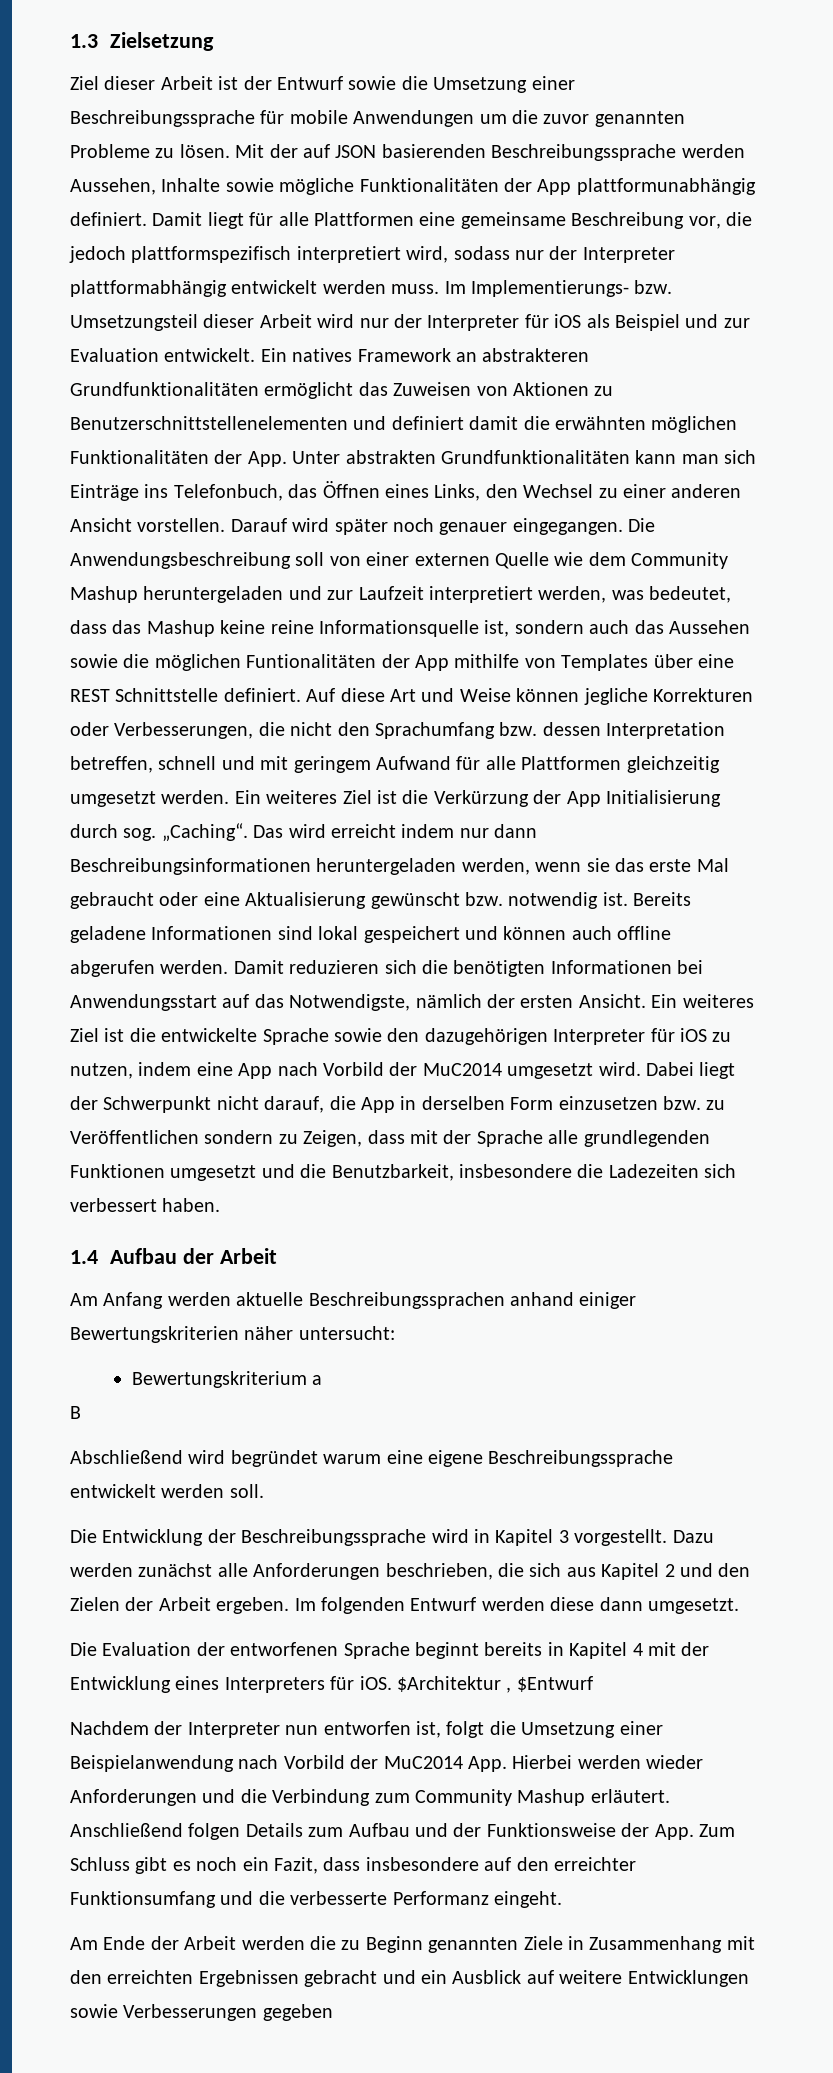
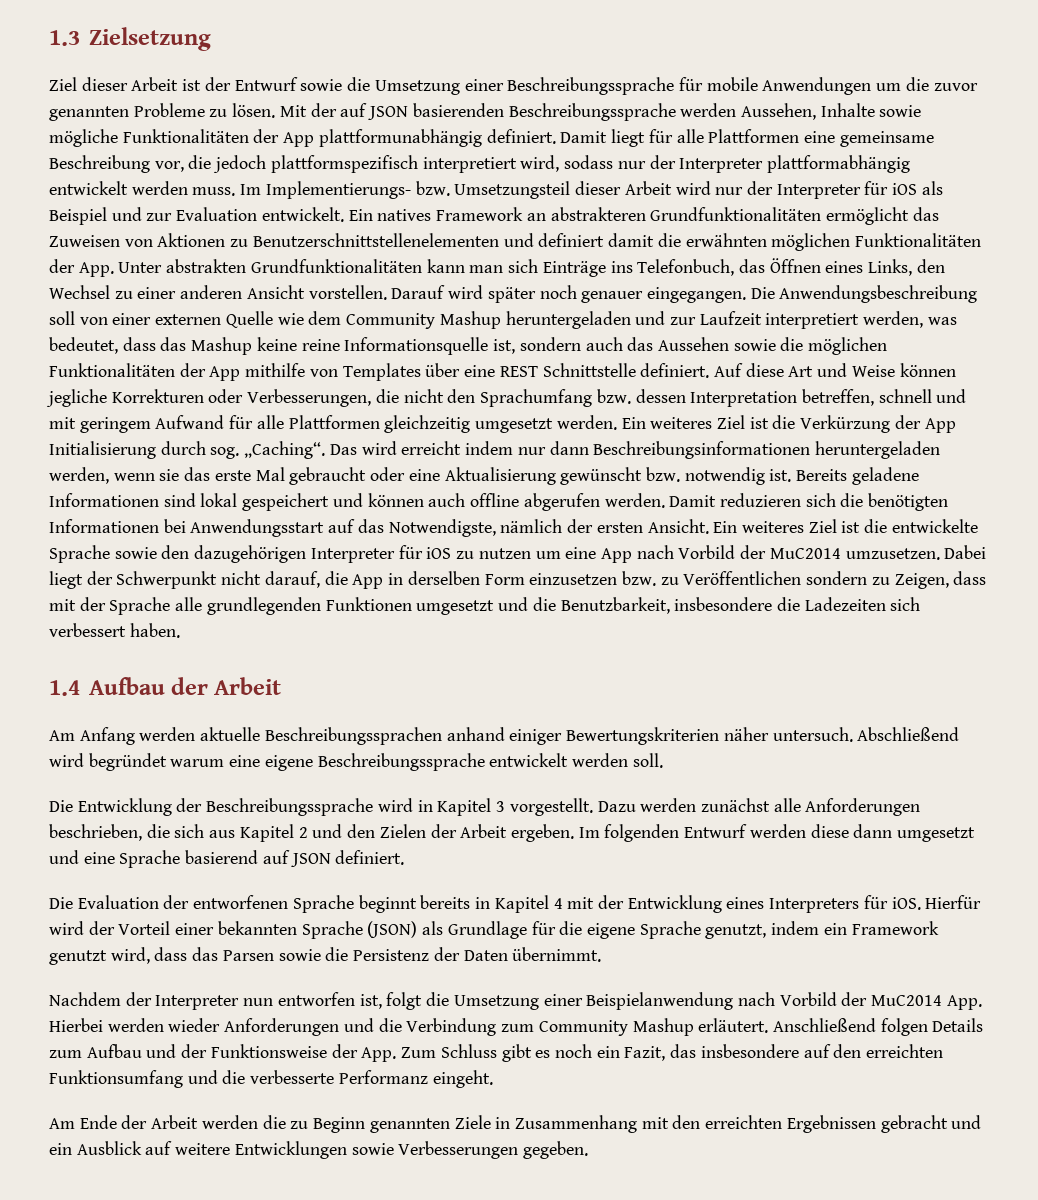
- Die Anwendungsbeschreibung soll von einer externen Quelle wie dem Community Mashup heruntergeladen und zur Laufzeit interpretiert werden, was bedeutet, dass das Mashup keine reine Informationsquelle ist, sondern auch das Aussehen sowie die möglichen Funtionalitäten der App mithilfe von Templates über eine REST Schnittstelle definiert.
+ Die Anwendungsbeschreibung soll von einer externen Quelle wie dem Community Mashup heruntergeladen und zur Laufzeit interpretiert werden, was bedeutet, dass das Mashup keine reine Informationsquelle ist, sondern auch das Aussehen sowie die möglichen Funktionalitäten der App mithilfe von Templates über eine REST Schnittstelle definiert.
- Ein weiteres Ziel ist die entwickelte Sprache sowie den dazugehörigen Interpreter für iOS zu nutzen, indem eine App nach Vorbild der MuC2014 umgesetzt wird.
+ Ein weiteres Ziel ist die entwickelte Sprache sowie den dazugehörigen Interpreter für iOS zu nutzen um eine App nach Vorbild der MuC2014 umzusetzen.
- Am Anfang werden aktuelle Beschreibungssprachen anhand einiger Bewertungskriterien näher untersucht:
- Bewertungskriterium a
- B
- Abschließend wird begründet warum eine eigene Beschreibungssprache entwickelt werden soll.
+ Am Anfang werden aktuelle Beschreibungssprachen anhand einiger Bewertungskriterien näher untersuch. Abschließend wird begründet warum eine eigene Beschreibungssprache entwickelt werden soll.
- Im folgenden Entwurf werden diese dann umgesetzt.
+ Im folgenden Entwurf werden diese dann umgesetzt und eine Sprache basierend auf JSON definiert.
- $Architektur , $Entwurf
+ Hierfür wird der Vorteil einer bekannten Sprache (JSON) als Grundlage für die eigene Sprache genutzt, indem ein Framework genutzt wird, dass das Parsen sowie die Persistenz der Daten übernimmt.
- Anschließend folgen Details zum Aufbau und der Funktionsweise der App. Zum Schluss gibt es noch ein Fazit, dass insbesondere auf den erreichter Funktionsumfang und die verbesserte Performanz eingeht.
+ Anschließend folgen Details zum Aufbau und der Funktionsweise der App. Zum Schluss gibt es noch ein Fazit, das insbesondere auf den erreichten Funktionsumfang und die verbesserte Performanz eingeht.
- Am Ende der Arbeit werden die zu Beginn genannten Ziele in Zusammenhang mit den erreichten Ergebnissen gebracht und ein Ausblick auf weitere Entwicklungen sowie Verbesserungen gegeben
+ Am Ende der Arbeit werden die zu Beginn genannten Ziele in Zusammenhang mit den erreichten Ergebnissen gebracht und ein Ausblick auf weitere Entwicklungen sowie Verbesserungen gegeben.

